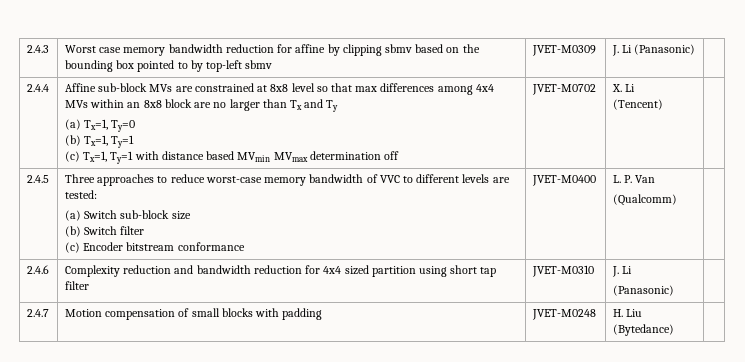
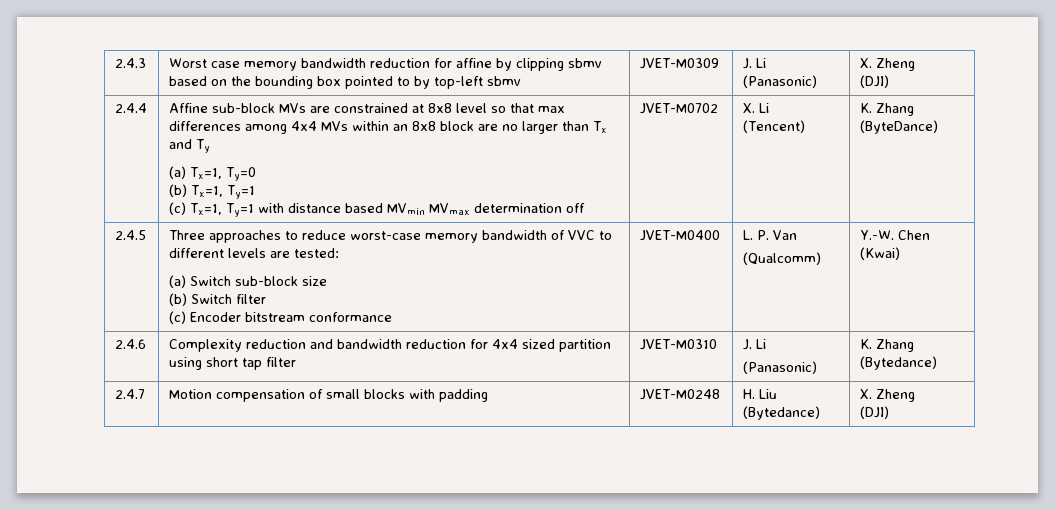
- 2.4.3 | Worst case memory bandwidth reduction for affine by clipping sbmv based on the bounding box pointed to by top-left sbmv | JVET-M0309 | J. Li (Panasonic) |
+ 2.4.3 | Worst case memory bandwidth reduction for affine by clipping sbmv based on the bounding box pointed to by top-left sbmv | JVET-M0309 | J. Li (Panasonic) | X. Zheng
+ (DJI)
+ K. Zhang (ByteDance)
  2.4.5 | Three approaches to reduce worst-case memory bandwidth of VVC to different levels are tested:
  (a) Switch sub-block size
  (b) Switch filter
  (c) Encoder bitstream conformance | JVET-M0400 | L. P. Van
- (Qualcomm) |
+ (Qualcomm) | Y.-W. Chen (Kwai)
  2.4.6 | Complexity reduction and bandwidth reduction for 4x4 sized partition using short tap filter | JVET-M0310 | J. Li
- (Panasonic) |
+ (Panasonic) | K. Zhang (Bytedance)
- 2.4.7 | Motion compensation of small blocks with padding | JVET-M0248 | H. Liu (Bytedance) |
+ 2.4.7 | Motion compensation of small blocks with padding | JVET-M0248 | H. Liu (Bytedance) | X. Zheng
+ (DJI)

